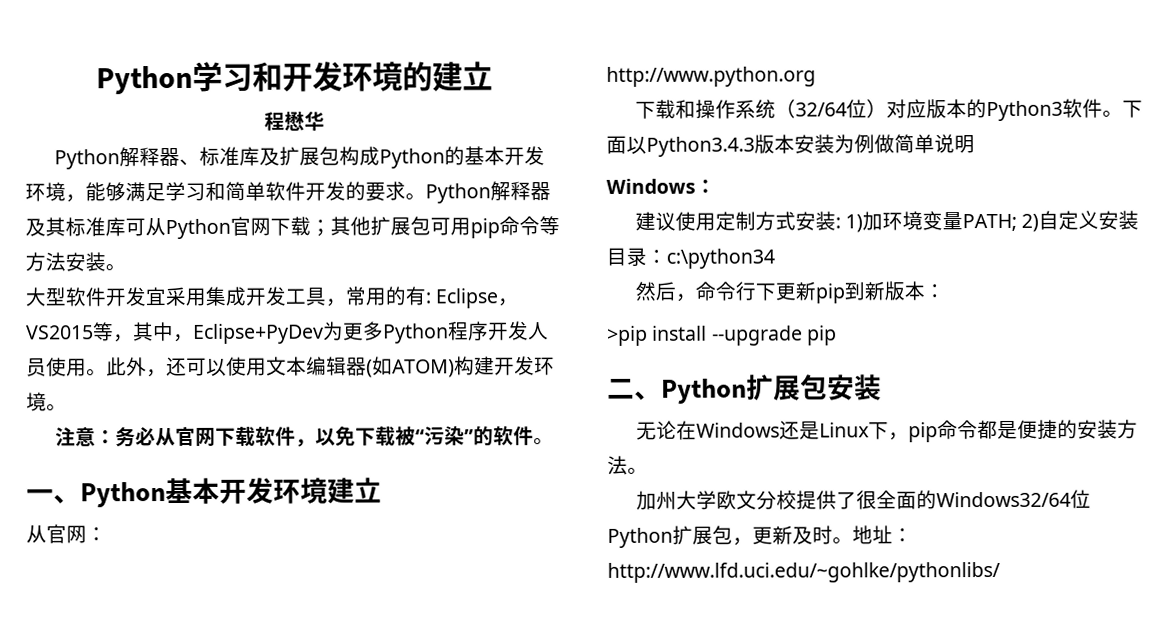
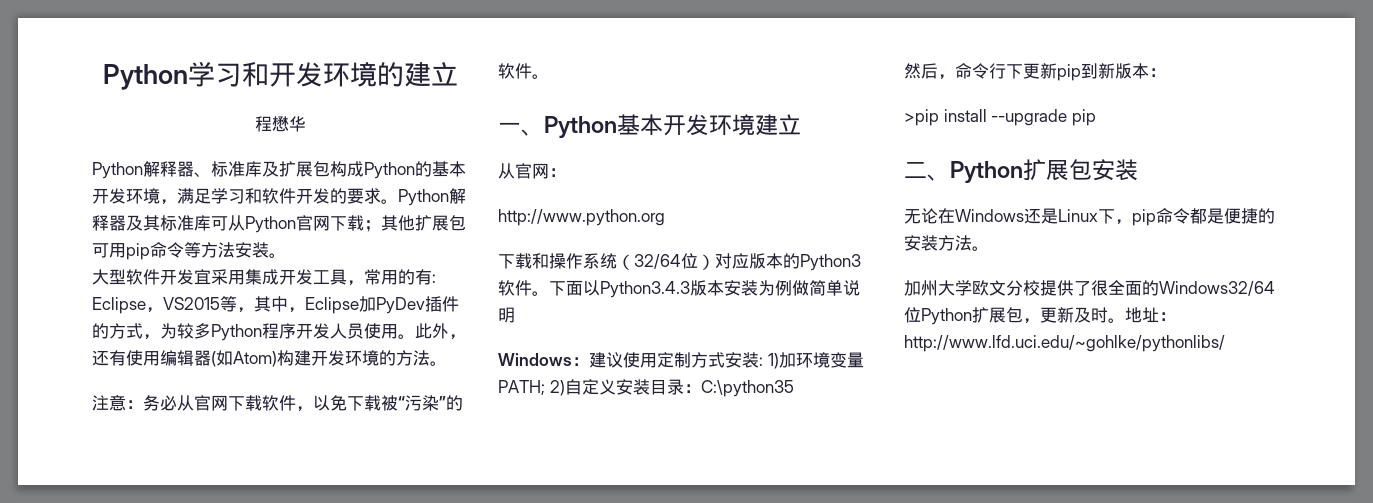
- Python解释器、标准库及扩展包构成Python的基本开发环境，能够满足学习和简单软件开发的要求。
+ Python解释器、标准库及扩展包构成Python的基本开发环境，满足学习和软件开发的要求。
- 大型软件开发宜采用集成开发工具，常用的有: Eclipse，VS2015等，其中，Eclipse+PyDev为更多Python程序开发人员使用。
+ 大型软件开发宜采用集成开发工具，常用的有: Eclipse，VS2015等，其中，Eclipse加PyDev插件的方式，为较多Python程序开发人员使用。
- 此外，还可以使用文本编辑器(如ATOM)构建开发环境。
+ 此外，还有使用编辑器(如Atom)构建开发环境的方法。
- Windows：
- 建议使用定制方式安装: 1)加环境变量PATH; 2)自定义安装目录：c:\python34
+ Windows：建议使用定制方式安装: 1)加环境变量PATH; 2)自定义安装目录：C:\python35

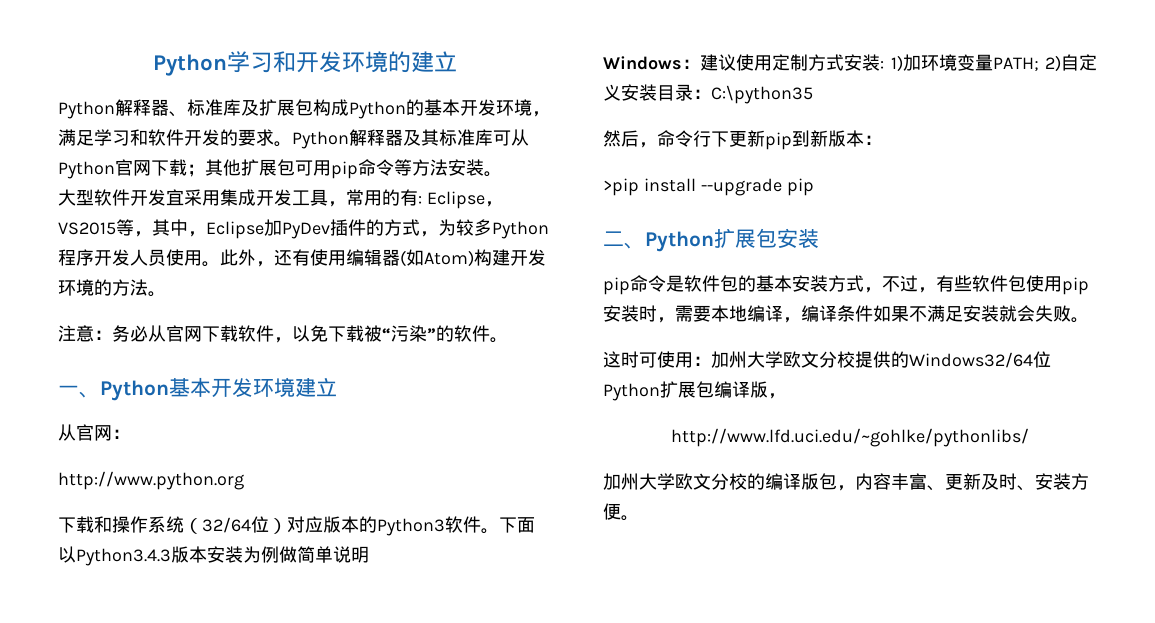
- 程懋华
- 无论在Windows还是Linux下，pip命令都是便捷的安装方法。
- 加州大学欧文分校提供了很全面的Windows32/64位Python扩展包，更新及时。地址：http://www.lfd.uci.edu/~gohlke/pythonlibs/
+ pip命令是软件包的基本安装方式，不过，有些软件包使用pip安装时，需要本地编译，编译条件如果不满足安装就会失败。
+ 这时可使用：加州大学欧文分校提供的Windows32/64位Python扩展包编译版，
+ http://www.lfd.uci.edu/~gohlke/pythonlibs/
+ 加州大学欧文分校的编译版包，内容丰富、更新及时、安装方便。

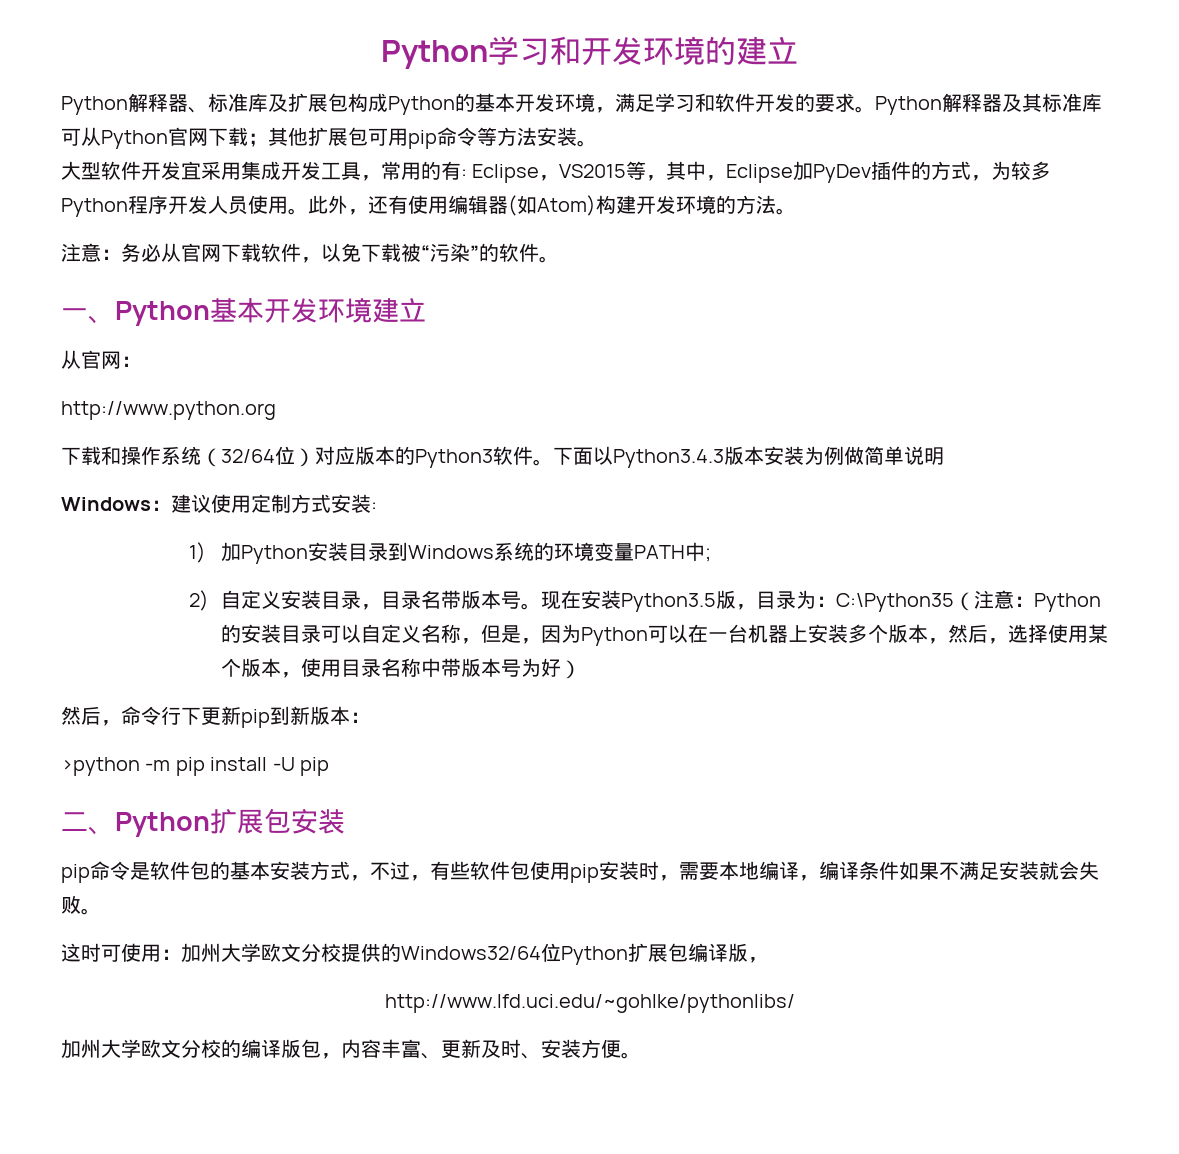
- Windows：建议使用定制方式安装: 1)加环境变量PATH; 2)自定义安装目录：C:\python35
+ Windows：建议使用定制方式安装:
+ 1)加Python安装目录到Windows系统的环境变量PATH中;
+ 2)自定义安装目录，目录名带版本号。现在安装Python3.5版，目录为：C:\Python35（注意：Python的安装目录可以自定义名称，但是，因为Python可以在一台机器上安装多个版本，然后，选择使用某个版本，使用目录名称中带版本号为好）
- >pip install --upgrade pip
+ >python -m pip install -U pip

